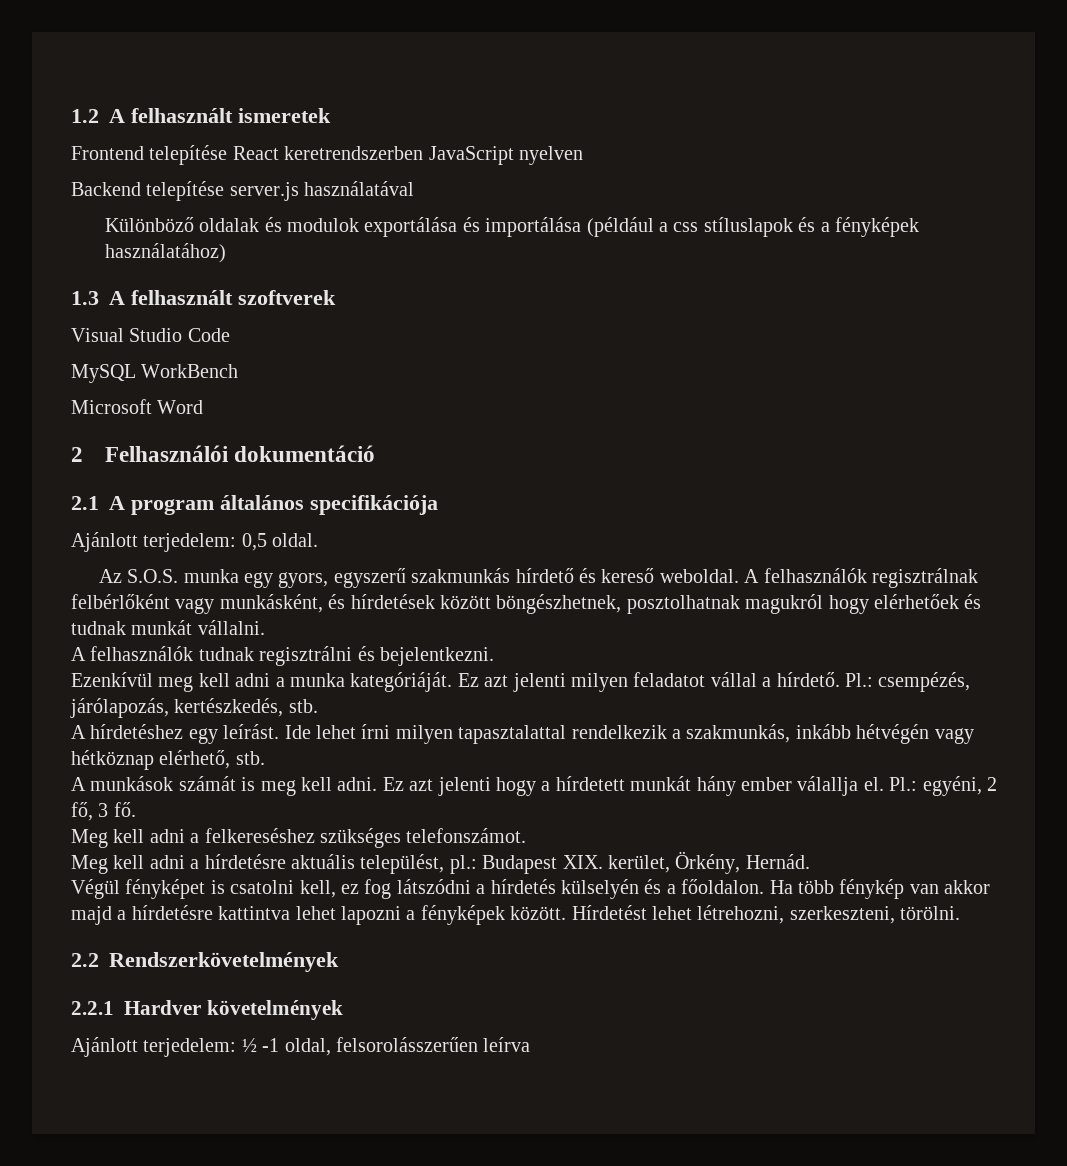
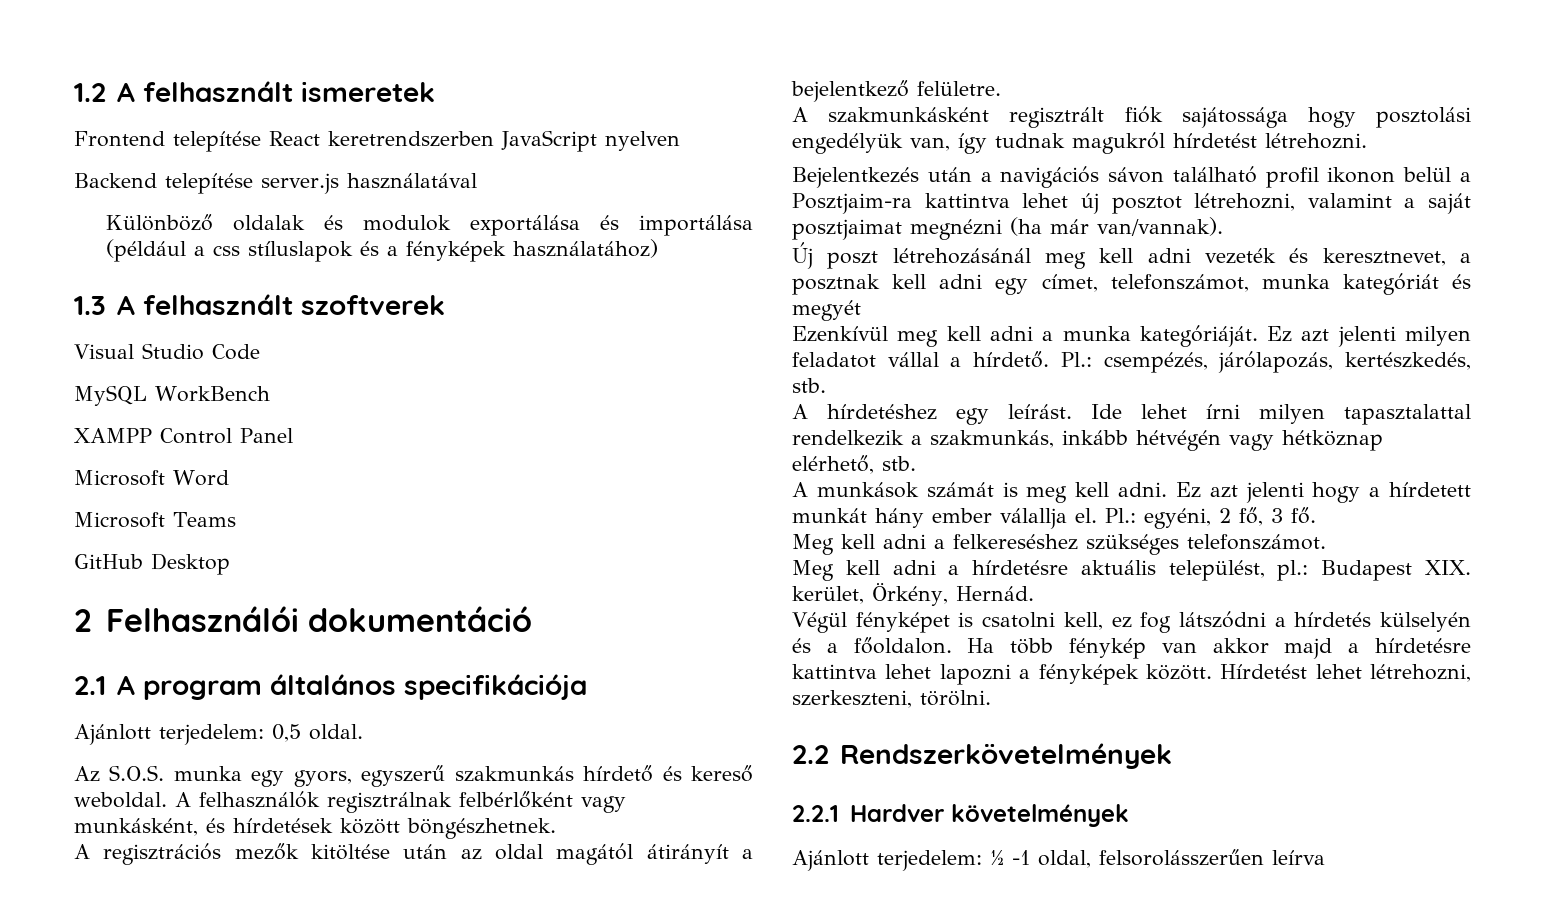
+ XAMPP Control Panel
+ Microsoft Teams
+ GitHub Desktop
- A felhasználók regisztrálnak felbérlőként vagy munkásként, és hírdetések között böngészhetnek, posztolhatnak magukról hogy elérhetőek és tudnak munkát vállalni.
- A felhasználók tudnak regisztrálni és bejelentkezni.
+ A felhasználók regisztrálnak felbérlőként vagy munkásként, és hírdetések között böngészhetnek.
+ A regisztrációs mezők kitöltése után az oldal magától átirányít a bejelentkező felületre.
+ A szakmunkásként regisztrált fiók sajátossága hogy posztolási engedélyük van, így tudnak magukról hírdetést létrehozni.
+ Bejelentkezés után a navigációs sávon található profil ikonon belül a Posztjaim-ra kattintva lehet új posztot létrehozni, valamint a saját posztjaimat megnézni (ha már van/vannak).
+ Új poszt létrehozásánál meg kell adni vezeték és keresztnevet, a posztnak kell adni egy címet, telefonszámot, munka kategóriát és megyét

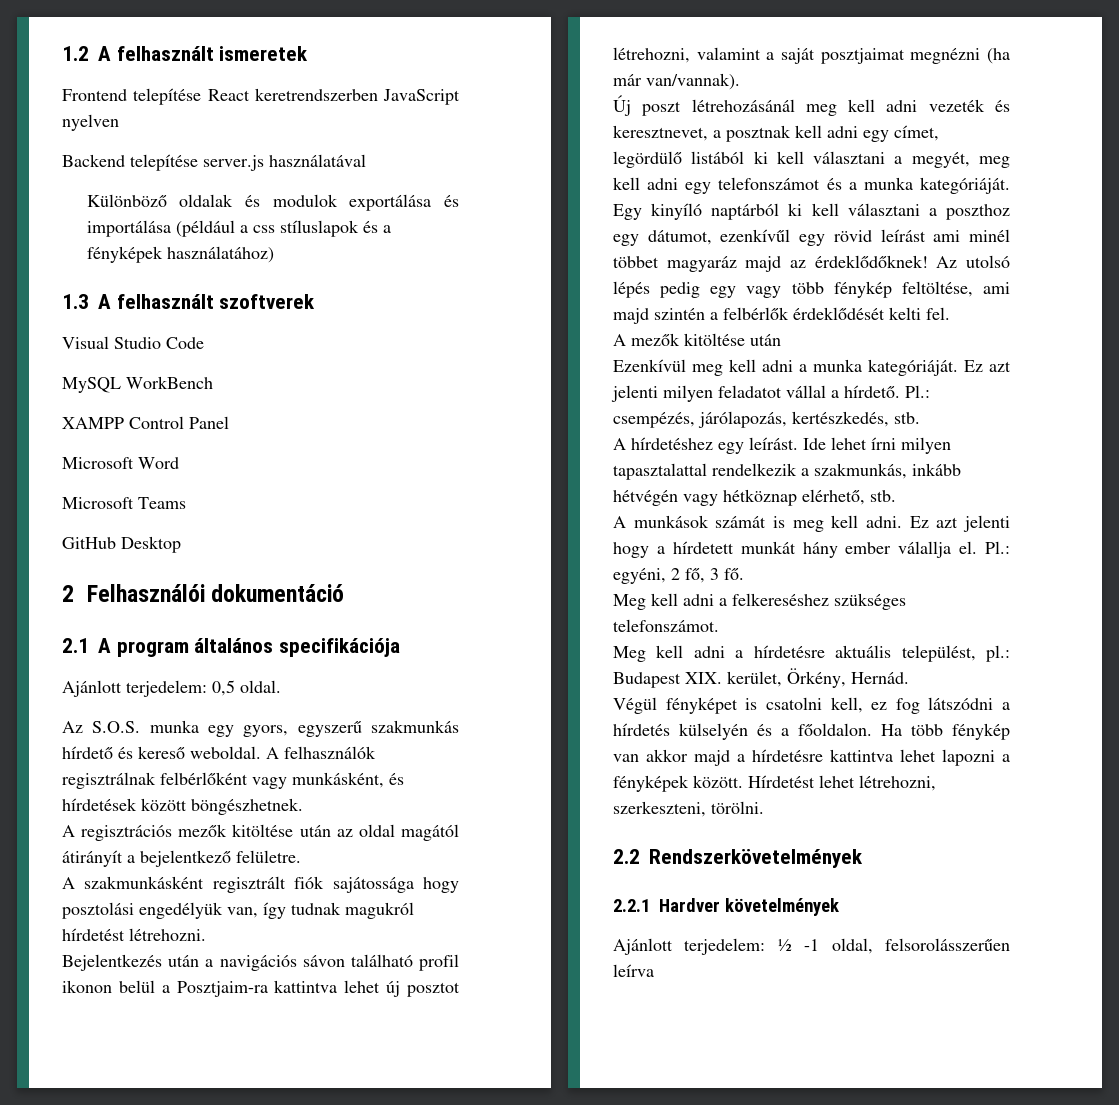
- Új poszt létrehozásánál meg kell adni vezeték és keresztnevet, a posztnak kell adni egy címet, telefonszámot, munka kategóriát és megyét
+ Új poszt létrehozásánál meg kell adni vezeték és keresztnevet, a posztnak kell adni egy címet, legördülő listából ki kell választani a megyét, meg kell adni egy telefonszámot és a munka kategóriáját. Egy kinyíló naptárból ki kell választani a poszthoz egy dátumot, ezenkívűl egy rövid leírást ami minél többet magyaráz majd az érdeklődőknek! Az utolsó lépés pedig egy vagy több fénykép feltöltése, ami majd szintén a felbérlők érdeklődését kelti fel.
+ A mezők kitöltése után

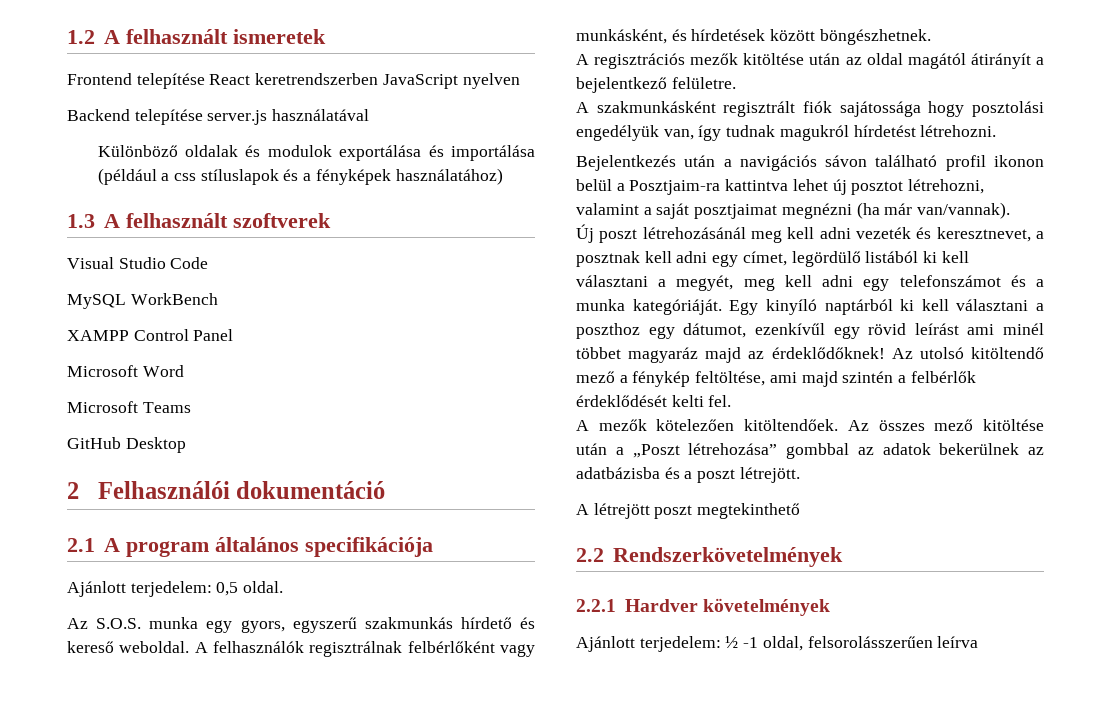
- Az utolsó lépés pedig egy vagy több fénykép feltöltése, ami majd szintén a felbérlők érdeklődését kelti fel.
+ Az utolsó kitöltendő mező a fénykép feltöltése, ami majd szintén a felbérlők érdeklődését kelti fel.
- A mezők kitöltése után
- Ezenkívül meg kell adni a munka kategóriáját. Ez azt jelenti milyen feladatot vállal a hírdető. Pl.: csempézés, járólapozás, kertészkedés, stb.
- A hírdetéshez egy leírást. Ide lehet írni milyen tapasztalattal rendelkezik a szakmunkás, inkább hétvégén vagy hétköznap elérhető, stb.
- A munkások számát is meg kell adni. Ez azt jelenti hogy a hírdetett munkát hány ember válallja el. Pl.: egyéni, 2 fő, 3 fő.
- Meg kell adni a felkereséshez szükséges telefonszámot.
- Meg kell adni a hírdetésre aktuális települést, pl.: Budapest XIX. kerület, Örkény, Hernád.
- Végül fényképet is csatolni kell, ez fog látszódni a hírdetés külselyén és a főoldalon. Ha több fénykép van akkor majd a hírdetésre kattintva lehet lapozni a fényképek között. Hírdetést lehet létrehozni, szerkeszteni, törölni.
+ A mezők kötelezően kitöltendőek. Az összes mező kitöltése után a „Poszt létrehozása” gombbal az adatok bekerülnek az adatbázisba és a poszt létrejött.
+ A létrejött poszt megtekinthető

